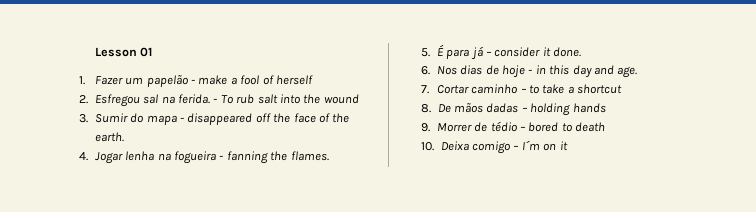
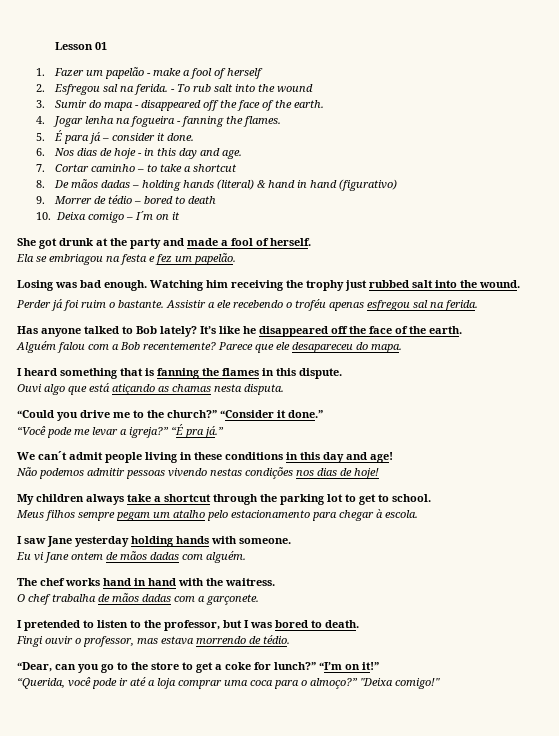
- 8. De mãos dadas – holding hands
+ 8. De mãos dadas – holding hands (literal) & hand in hand (figurativo)
+ She got drunk at the party and made a fool of herself.
+ Ela se embriagou na festa e fez um papelão.
+ Losing was bad enough. Watching him receiving the trophy just rubbed salt into the wound.
+ Perder já foi ruim o bastante. Assistir a ele recebendo o troféu apenas esfregou sal na ferida.
+ Has anyone talked to Bob lately? It’s like he disappeared off the face of the earth.
+ Alguém falou com a Bob recentemente? Parece que ele desapareceu do mapa.
+ I heard something that is fanning the flames in this dispute.
+ Ouvi algo que está atiçando as chamas nesta disputa.
+ “Could you drive me to the church?” “Consider it done.”
+ “Você pode me levar a igreja?” “É pra já.”
+ We can´t admit people living in these conditions in this day and age!
+ Não podemos admitir pessoas vivendo nestas condições nos dias de hoje!
+ My children always take a shortcut through the parking lot to get to school.
+ Meus filhos sempre pegam um atalho pelo estacionamento para chegar à escola.
+ I saw Jane yesterday holding hands with someone.
+ Eu vi Jane ontem de mãos dadas com alguém.
+ The chef works hand in hand with the waitress.
+ O chef trabalha de mãos dadas com a garçonete.
+ I pretended to listen to the professor, but I was bored to death.
+ Fingi ouvir o professor, mas estava morrendo de tédio.
+ “Dear, can you go to the store to get a coke for lunch?” “I’m on it!”
+ “Querida, você pode ir até a loja comprar uma coca para o almoço?” "Deixa comigo!"

